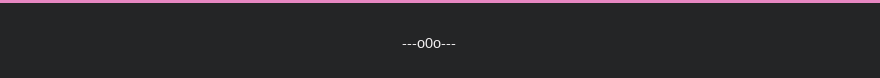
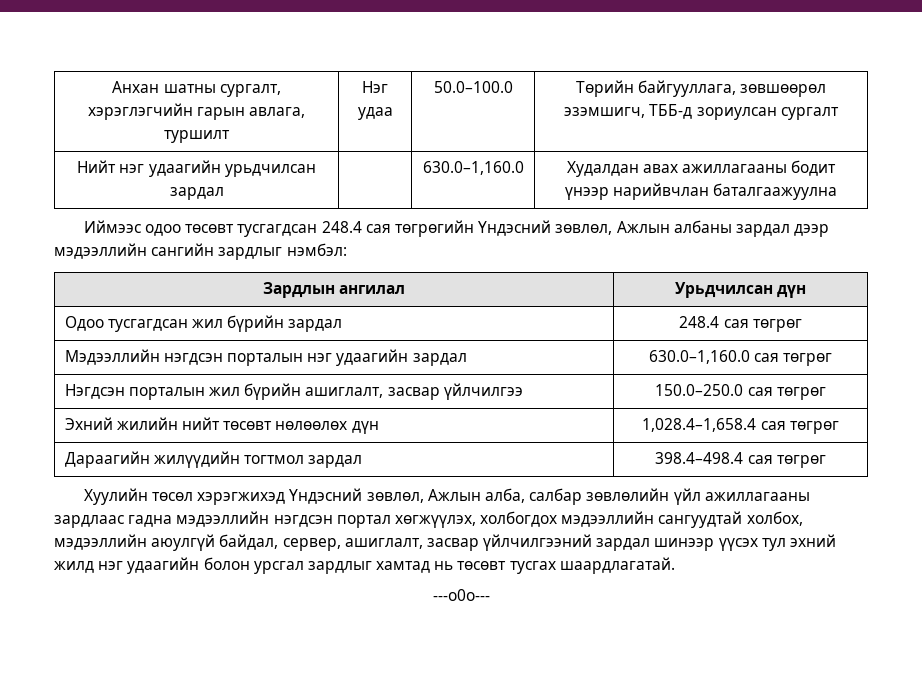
+ Анхан шатны сургалт, хэрэглэгчийн гарын авлага, туршилт | Нэг удаа | 50.0–100.0 | Төрийн байгууллага, зөвшөөрөл эзэмшигч, ТББ-д зориулсан сургалт
+ Нийт нэг удаагийн урьдчилсан зардал | | 630.0–1,160.0 | Худалдан авах ажиллагааны бодит үнээр нарийвчлан баталгаажуулна
+ Иймээс одоо төсөвт тусгагдсан 248.4 сая төгрөгийн Үндэсний зөвлөл, Ажлын албаны зардал дээр мэдээллийн сангийн зардлыг нэмбэл:
+ Зардлын ангилал | Урьдчилсан дүн
+ Одоо тусгагдсан жил бүрийн зардал | 248.4 сая төгрөг
+ Мэдээллийн нэгдсэн порталын нэг удаагийн зардал | 630.0–1,160.0 сая төгрөг
+ Нэгдсэн порталын жил бүрийн ашиглалт, засвар үйлчилгээ | 150.0–250.0 сая төгрөг
+ Эхний жилийн нийт төсөвт нөлөөлөх дүн | 1,028.4–1,658.4 сая төгрөг
+ Дараагийн жилүүдийн тогтмол зардал | 398.4–498.4 сая төгрөг
+ Хуулийн төсөл хэрэгжихэд Үндэсний зөвлөл, Ажлын алба, салбар зөвлөлийн үйл ажиллагааны зардлаас гадна мэдээллийн нэгдсэн портал хөгжүүлэх, холбогдох мэдээллийн сангуудтай холбох, мэдээллийн аюулгүй байдал, сервер, ашиглалт, засвар үйлчилгээний зардал шинээр үүсэх тул эхний жилд нэг удаагийн болон урсгал зардлыг хамтад нь төсөвт тусгах шаардлагатай.

